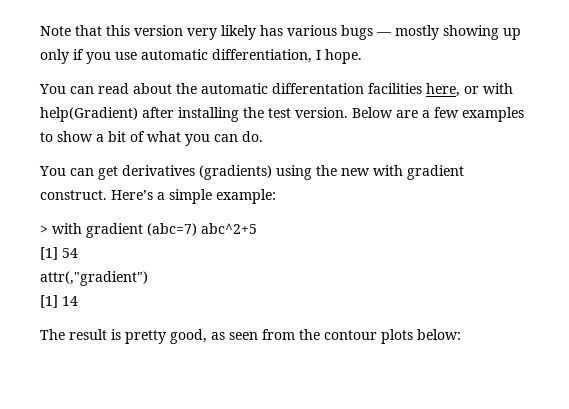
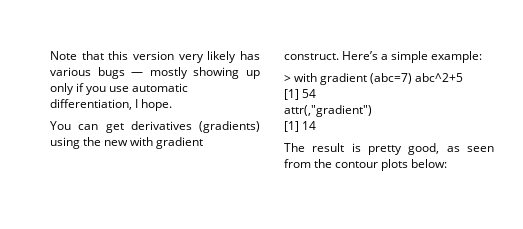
- You can read about the automatic differentation facilities here, or with help(Gradient) after installing the test version. Below are a few examples to show a bit of what you can do.

